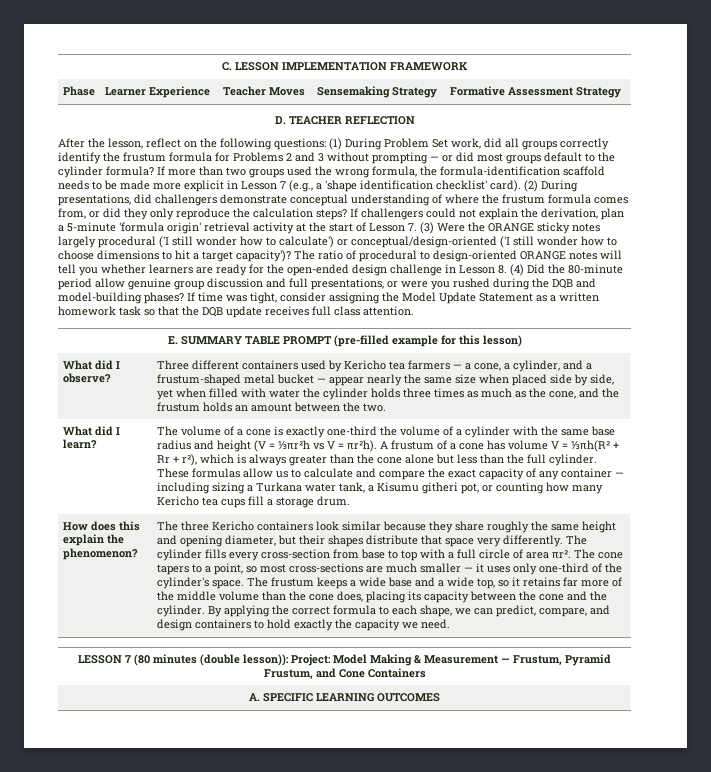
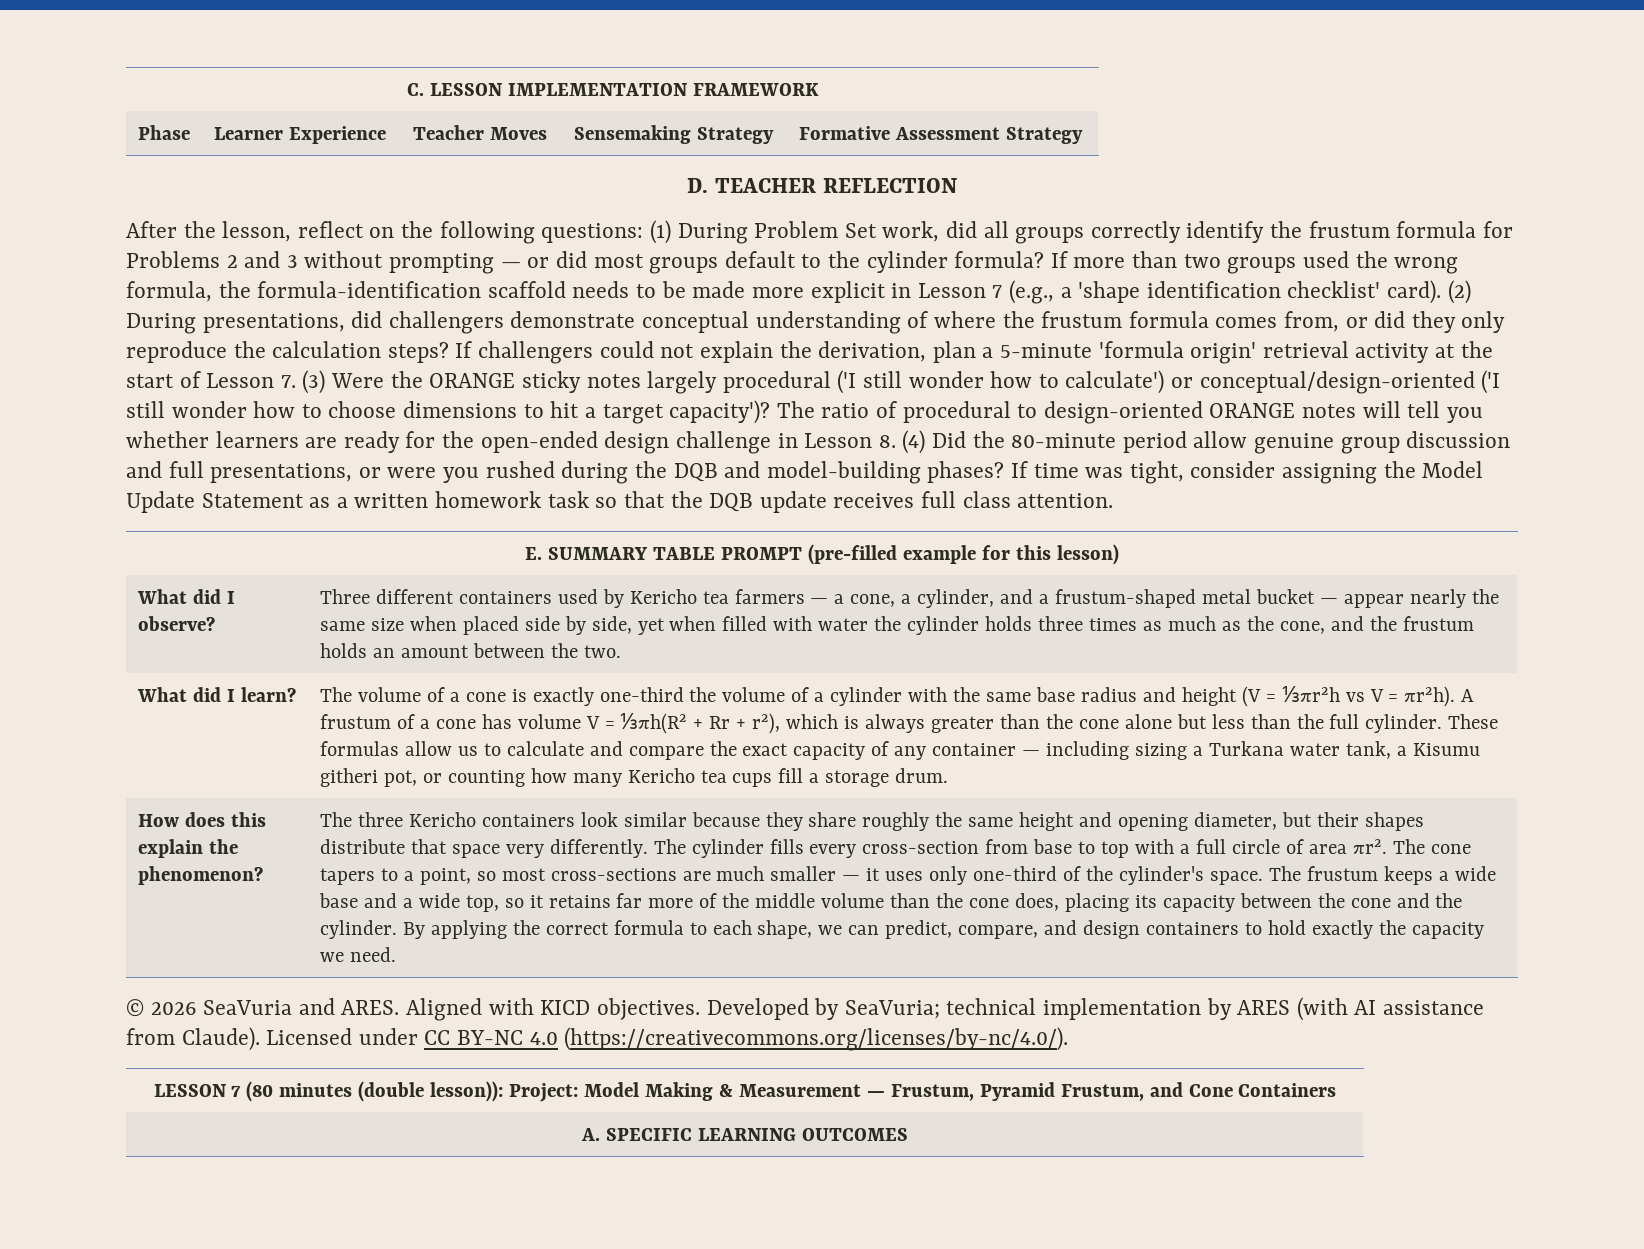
+ © 2026 SeaVuria and ARES. Aligned with KICD objectives. Developed by SeaVuria; technical implementation by ARES (with AI assistance from Claude). Licensed under CC BY-NC 4.0 (https://creativecommons.org/licenses/by-nc/4.0/).

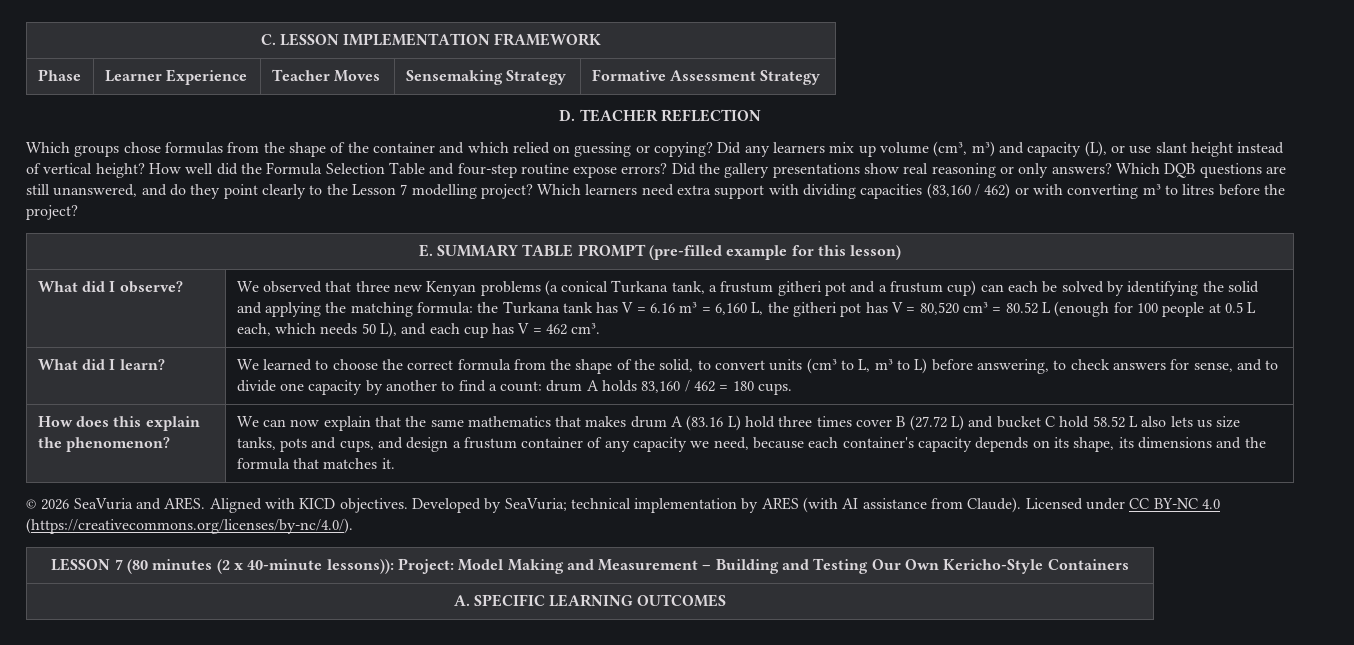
- After the lesson, reflect on the following questions: (1) During Problem Set work, did all groups correctly identify the frustum formula for Problems 2 and 3 without prompting — or did most groups default to the cylinder formula? If more than two groups used the wrong formula, the formula-identification scaffold needs to be made more explicit in Lesson 7 (e.g., a 'shape identification checklist' card). (2) During presentations, did challengers demonstrate conceptual understanding of where the frustum formula comes from, or did they only reproduce the calculation steps? If challengers could not explain the derivation, plan a 5-minute 'formula origin' retrieval activity at the start of Lesson 7. (3) Were the ORANGE sticky notes largely procedural ('I still wonder how to calculate') or conceptual/design-oriented ('I still wonder how to choose dimensions to hit a target capacity')? The ratio of procedural to design-oriented ORANGE notes will tell you whether learners are ready for the open-ended design challenge in Lesson 8. (4) Did the 80-minute period allow genuine group discussion and full presentations, or were you rushed during the DQB and model-building phases? If time was tight, consider assigning the Model Update Statement as a written homework task so that the DQB update receives full class attention.
+ Which groups chose formulas from the shape of the container and which relied on guessing or copying? Did any learners mix up volume (cm³, m³) and capacity (L), or use slant height instead of vertical height? How well did the Formula Selection Table and four-step routine expose errors? Did the gallery presentations show real reasoning or only answers? Which DQB questions are still unanswered, and do they point clearly to the Lesson 7 modelling project? Which learners need extra support with dividing capacities (83,160 / 462) or with converting m³ to litres before the project?
- Three different containers used by Kericho tea farmers — a cone, a cylinder, and a frustum-shaped metal bucket — appear nearly the same size when placed side by side, yet when filled with water the cylinder holds three times as much as the cone, and the frustum holds an amount between the two.
- What did I learn? | The volume of a cone is exactly one-third the volume of a cylinder with the same base radius and height (V = ⅓πr²h vs V = πr²h). A frustum of a cone has volume V = ⅓πh(R² + Rr + r²), which is always greater than the cone alone but less than the full cylinder. These formulas allow us to calculate and compare the exact capacity of any container — including sizing a Turkana water tank, a Kisumu githeri pot, or counting how many Kericho tea cups fill a storage drum.
+ We observed that three new Kenyan problems (a conical Turkana tank, a frustum githeri pot and a frustum cup) can each be solved by identifying the solid and applying the matching formula: the Turkana tank has V = 6.16 m³ = 6,160 L, the githeri pot has V = 80,520 cm³ = 80.52 L (enough for 100 people at 0.5 L each, which needs 50 L), and each cup has V = 462 cm³.
+ What did I learn? | We learned to choose the correct formula from the shape of the solid, to convert units (cm³ to L, m³ to L) before answering, to check answers for sense, and to divide one capacity by another to find a count: drum A holds 83,160 / 462 = 180 cups.
- The three Kericho containers look similar because they share roughly the same height and opening diameter, but their shapes distribute that space very differently. The cylinder fills every cross-section from base to top with a full circle of area πr². The cone tapers to a point, so most cross-sections are much smaller — it uses only one-third of the cylinder's space. The frustum keeps a wide base and a wide top, so it retains far more of the middle volume than the cone does, placing its capacity between the cone and the cylinder. By applying the correct formula to each shape, we can predict, compare, and design containers to hold exactly the capacity we need.
+ We can now explain that the same mathematics that makes drum A (83.16 L) hold three times cover B (27.72 L) and bucket C hold 58.52 L also lets us size tanks, pots and cups, and design a frustum container of any capacity we need, because each container's capacity depends on its shape, its dimensions and the formula that matches it.
- LESSON 7 (80 minutes (double lesson)): Project: Model Making & Measurement — Frustum, Pyramid Frustum, and Cone Containers
+ LESSON 7 (80 minutes (2 x 40-minute lessons)): Project: Model Making and Measurement – Building and Testing Our Own Kericho-Style Containers

